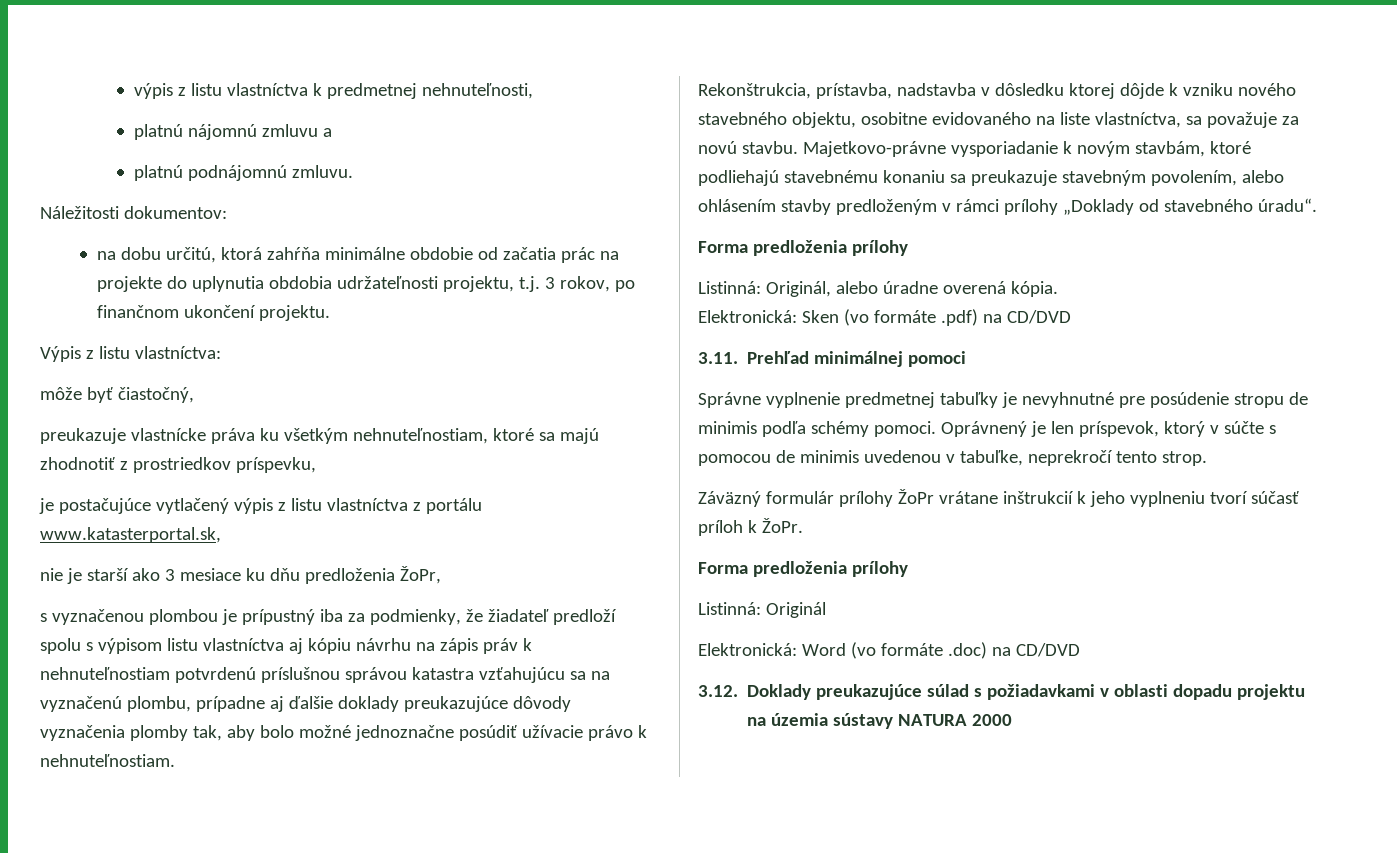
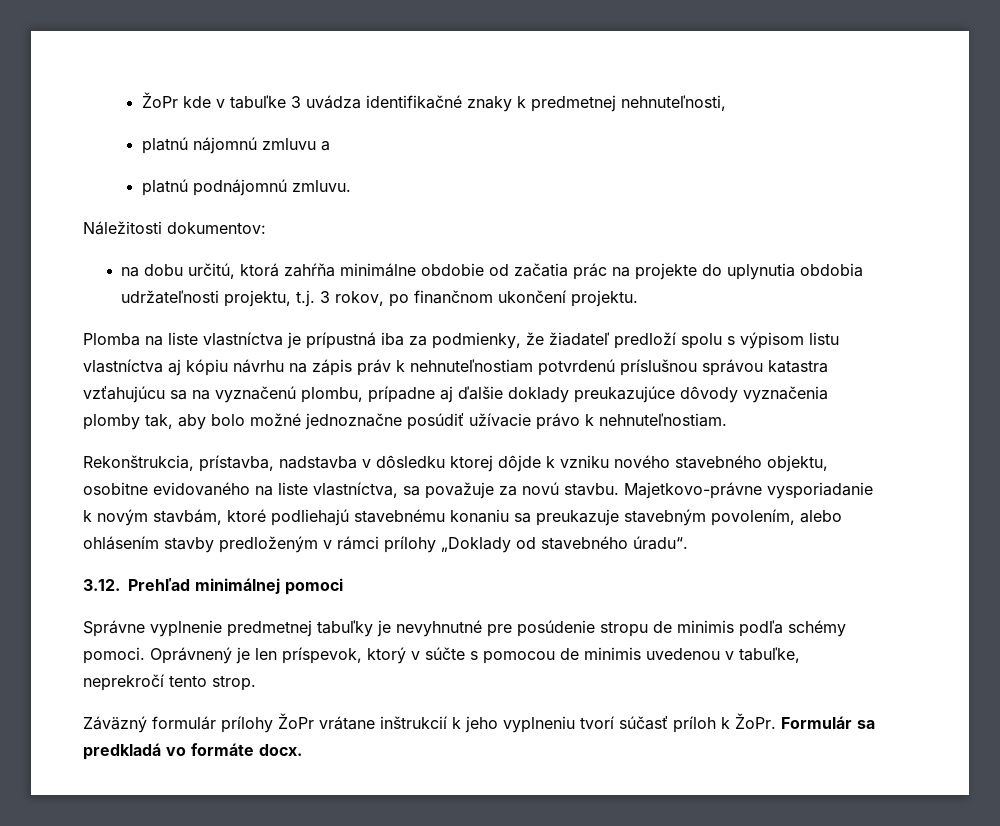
- výpis z listu vlastníctva k predmetnej nehnuteľnosti,
+ ŽoPr kde v tabuľke 3 uvádza identifikačné znaky k predmetnej nehnuteľnosti,
- Výpis z listu vlastníctva:
- môže byť čiastočný,
- preukazuje vlastnícke práva ku všetkým nehnuteľnostiam, ktoré sa majú zhodnotiť z prostriedkov príspevku,
- je postačujúce vytlačený výpis z listu vlastníctva z portálu www.katasterportal.sk,
- nie je starší ako 3 mesiace ku dňu predloženia ŽoPr,
- s vyznačenou plombou je prípustný iba za podmienky, že žiadateľ predloží spolu s výpisom listu vlastníctva aj kópiu návrhu na zápis práv k nehnuteľnostiam potvrdenú príslušnou správou katastra vzťahujúcu sa na vyznačenú plombu, prípadne aj ďalšie doklady preukazujúce dôvody vyznačenia plomby tak, aby bolo možné jednoznačne posúdiť užívacie právo k nehnuteľnostiam.
+ Plomba na liste vlastníctva je prípustná iba za podmienky, že žiadateľ predloží spolu s výpisom listu vlastníctva aj kópiu návrhu na zápis práv k nehnuteľnostiam potvrdenú príslušnou správou katastra vzťahujúcu sa na vyznačenú plombu, prípadne aj ďalšie doklady preukazujúce dôvody vyznačenia plomby tak, aby bolo možné jednoznačne posúdiť užívacie právo k nehnuteľnostiam.
  Majetkovo-právne vysporiadanie k novým stavbám, ktoré podliehajú stavebnému konaniu sa preukazuje stavebným povolením, alebo ohlásením stavby predloženým v rámci prílohy „Doklady od stavebného úradu“.
- Forma predloženia prílohy
- Listinná: Originál, alebo úradne overená kópia.
- Elektronická: Sken (vo formáte .pdf) na CD/DVD
- 3.11. Prehľad minimálnej pomoci
+ 3.12. Prehľad minimálnej pomoci
- Záväzný formulár prílohy ŽoPr vrátane inštrukcií k jeho vyplneniu tvorí súčasť príloh k ŽoPr.
- Forma predloženia prílohy
- Listinná: Originál
- Elektronická: Word (vo formáte .doc) na CD/DVD
- 3.12. Doklady preukazujúce súlad s požiadavkami v oblasti dopadu projektu na územia sústavy NATURA 2000
+ Záväzný formulár prílohy ŽoPr vrátane inštrukcií k jeho vyplneniu tvorí súčasť príloh k ŽoPr. Formulár sa predkladá vo formáte docx.

